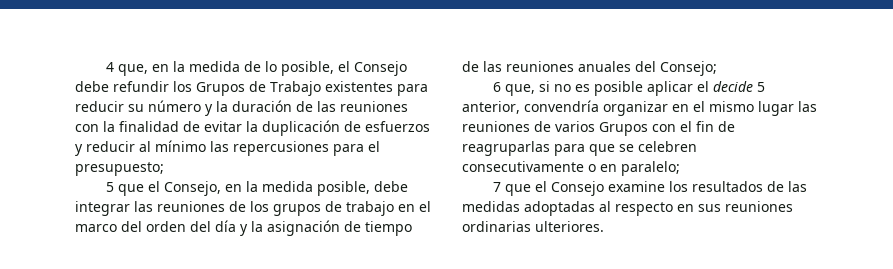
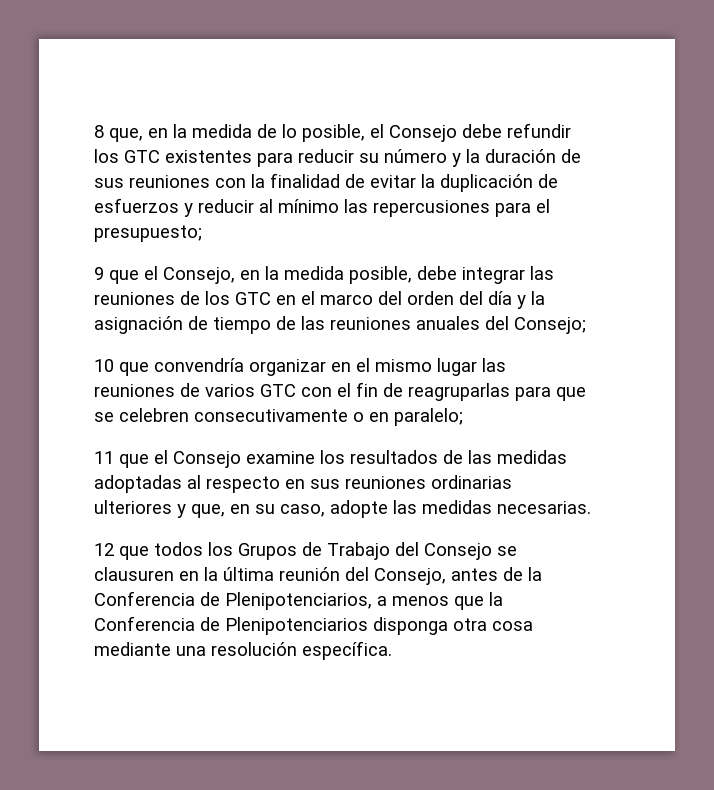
- 4 que, en la medida de lo posible, el Consejo debe refundir los Grupos de Trabajo existentes para reducir su número y la duración de las reuniones con la finalidad de evitar la duplicación de esfuerzos y reducir al mínimo las repercusiones para el presupuesto;
+ 8 que, en la medida de lo posible, el Consejo debe refundir los GTC existentes para reducir su número y la duración de sus reuniones con la finalidad de evitar la duplicación de esfuerzos y reducir al mínimo las repercusiones para el presupuesto;
- 5 que el Consejo, en la medida posible, debe integrar las reuniones de los grupos de trabajo en el marco del orden del día y la asignación de tiempo de las reuniones anuales del Consejo;
+ 9 que el Consejo, en la medida posible, debe integrar las reuniones de los GTC en el marco del orden del día y la asignación de tiempo de las reuniones anuales del Consejo;
- 6 que, si no es posible aplicar el decide 5 anterior, convendría organizar en el mismo lugar las reuniones de varios Grupos con el fin de reagruparlas para que se celebren consecutivamente o en paralelo;
+ 10 que convendría organizar en el mismo lugar las reuniones de varios GTC con el fin de reagruparlas para que se celebren consecutivamente o en paralelo;
- 7 que el Consejo examine los resultados de las medidas adoptadas al respecto en sus reuniones ordinarias ulteriores.
+ 11 que el Consejo examine los resultados de las medidas adoptadas al respecto en sus reuniones ordinarias ulteriores y que, en su caso, adopte las medidas necesarias.
+ 12 que todos los Grupos de Trabajo del Consejo se clausuren en la última reunión del Consejo, antes de la Conferencia de Plenipotenciarios, a menos que la Conferencia de Plenipotenciarios disponga otra cosa mediante una resolución específica.

